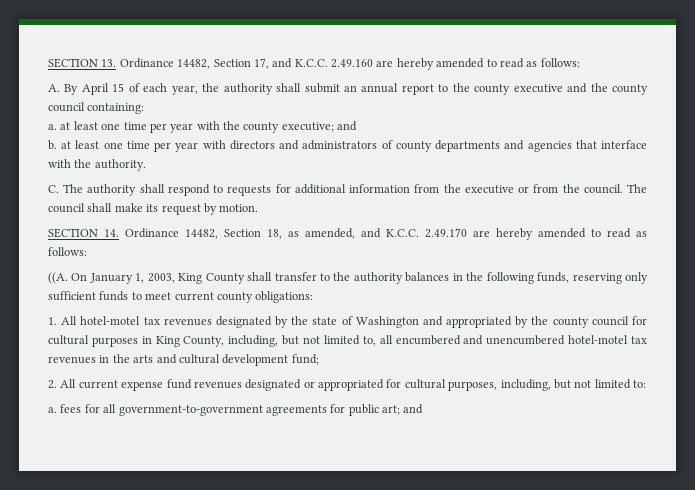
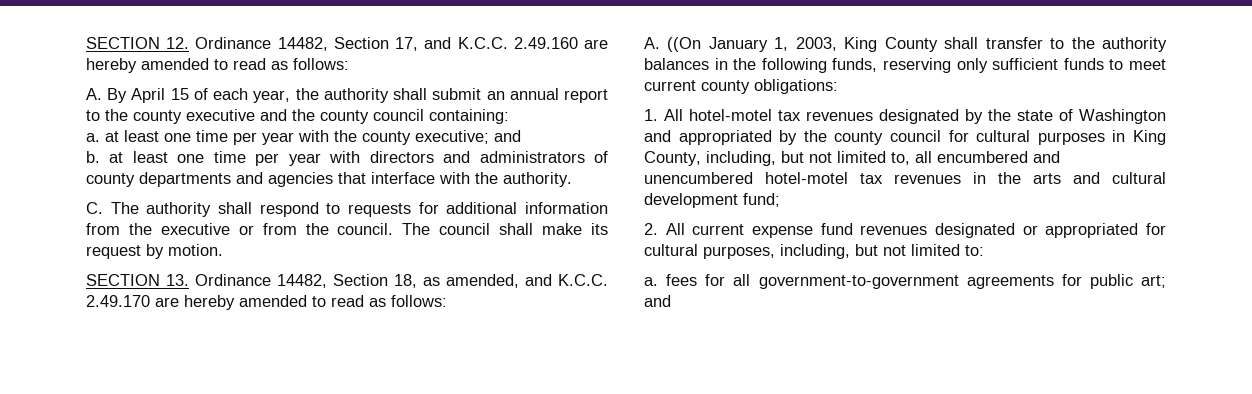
- SECTION 13. Ordinance 14482, Section 17, and K.C.C. 2.49.160 are hereby amended to read as follows:
+ SECTION 12. Ordinance 14482, Section 17, and K.C.C. 2.49.160 are hereby amended to read as follows:
- SECTION 14. Ordinance 14482, Section 18, as amended, and K.C.C. 2.49.170 are hereby amended to read as follows:
+ SECTION 13. Ordinance 14482, Section 18, as amended, and K.C.C. 2.49.170 are hereby amended to read as follows:
- ((A. On January 1, 2003, King County shall transfer to the authority balances in the following funds, reserving only sufficient funds to meet current county obligations:
+ A. ((On January 1, 2003, King County shall transfer to the authority balances in the following funds, reserving only sufficient funds to meet current county obligations:

